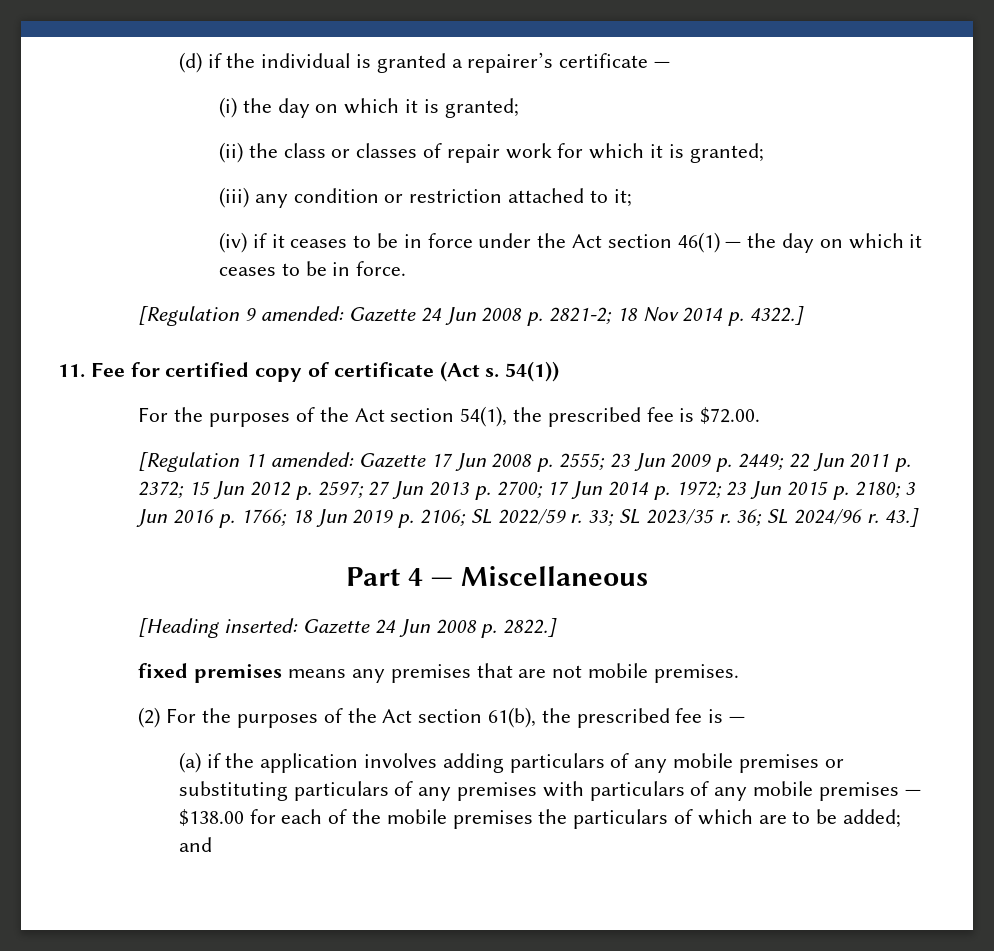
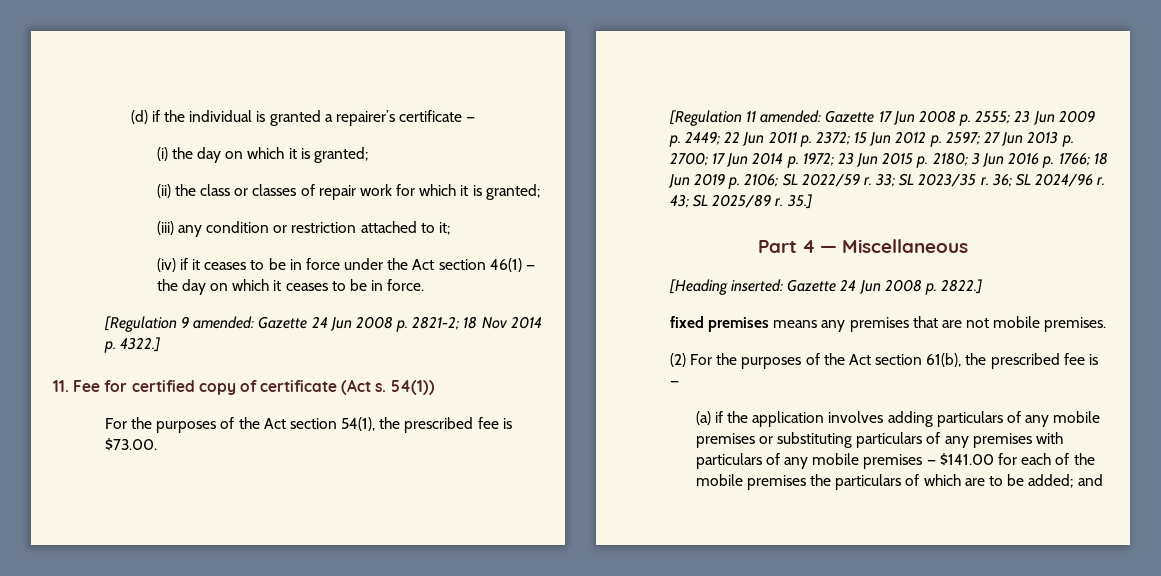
- For the purposes of the Act section 54(1), the prescribed fee is $72.00.
+ For the purposes of the Act section 54(1), the prescribed fee is $73.00.
- 43.]
+ 43; SL 2025/89 r. 35.]
- (a) if the application involves adding particulars of any mobile premises or substituting particulars of any premises with particulars of any mobile premises — $138.00 for each of the mobile premises the particulars of which are to be added; and
+ (a) if the application involves adding particulars of any mobile premises or substituting particulars of any premises with particulars of any mobile premises — $141.00 for each of the mobile premises the particulars of which are to be added; and

